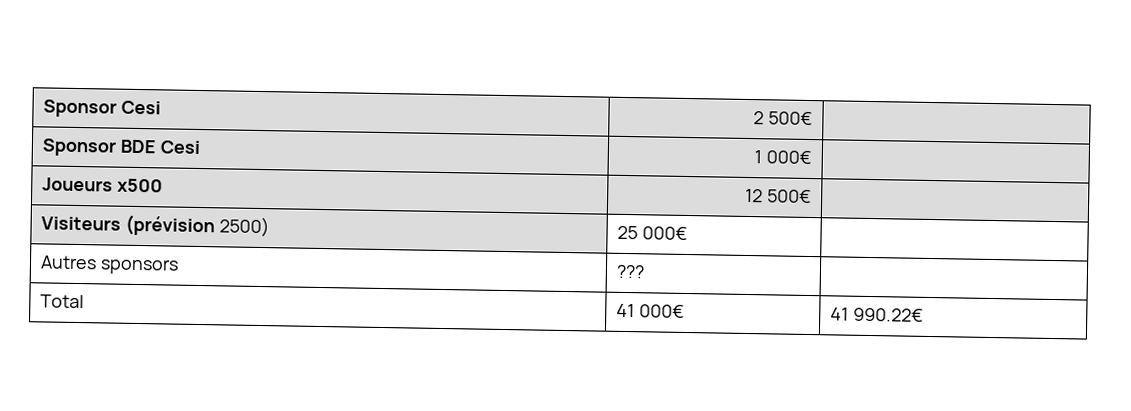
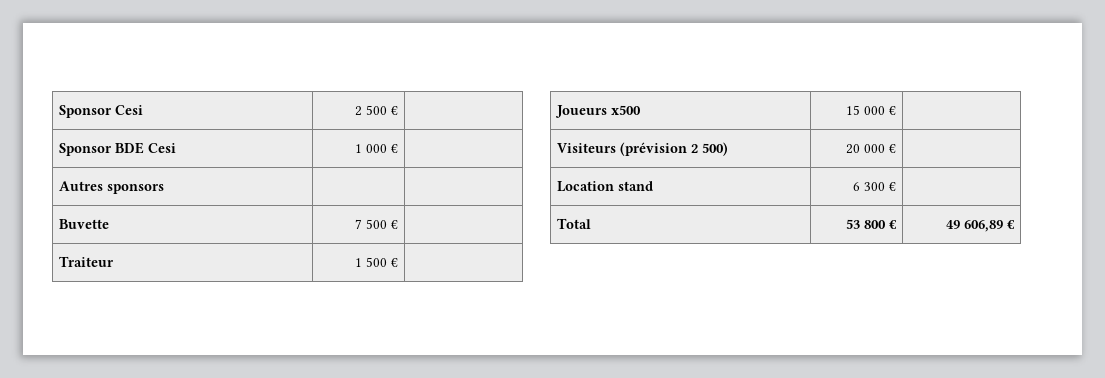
- Sponsor Cesi | 2 500€ |
+ Sponsor Cesi | 2 500 € |
- Sponsor BDE Cesi | 1 000€ |
+ Sponsor BDE Cesi | 1 000 € |
+ Autres sponsors | |
+ Buvette | 7 500 € |
+ Traiteur | 1 500 € |
- Joueurs x500 | 12 500€ |
+ Joueurs x500 | 15 000 € |
- Visiteurs (prévision 2500) | 25 000€ |
- Autres sponsors | ??? |
- Total | 41 000€ | 41 990.22€
+ Visiteurs (prévision 2 500) | 20 000 € |
+ Location stand | 6 300 € |
+ Total | 53 800 € | 49 606,89 €

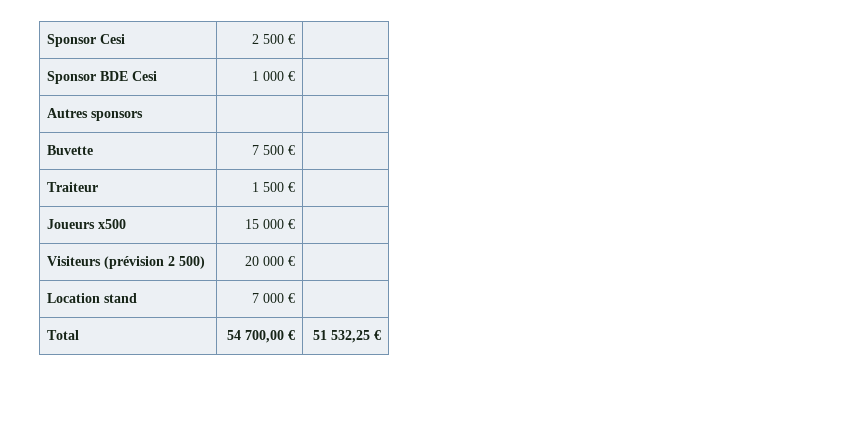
- Location stand | 6 300 € |
+ Location stand | 7 000 € |
- Total | 53 800 € | 49 606,89 €
+ Total | 54 700,00 € | 51 532,25 €

